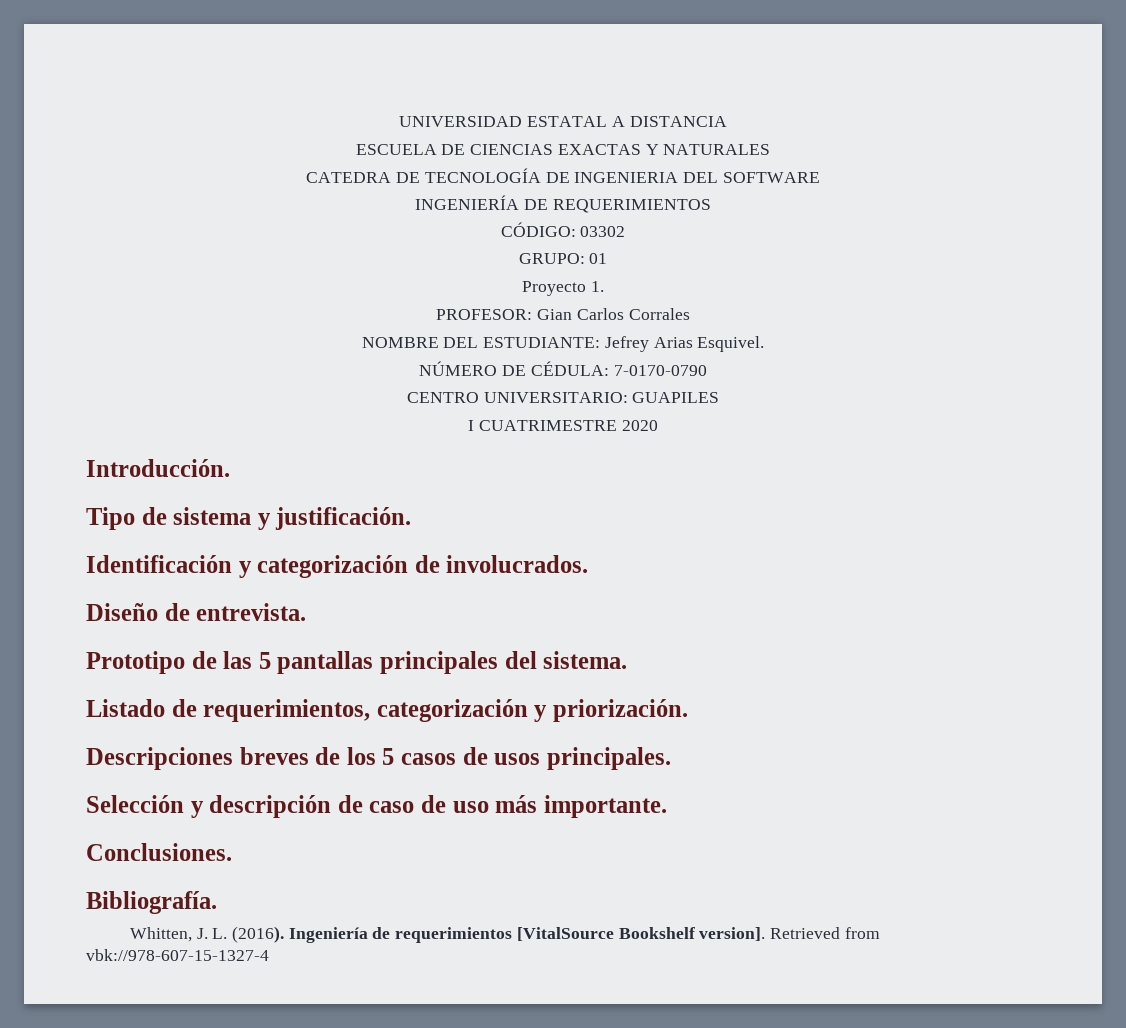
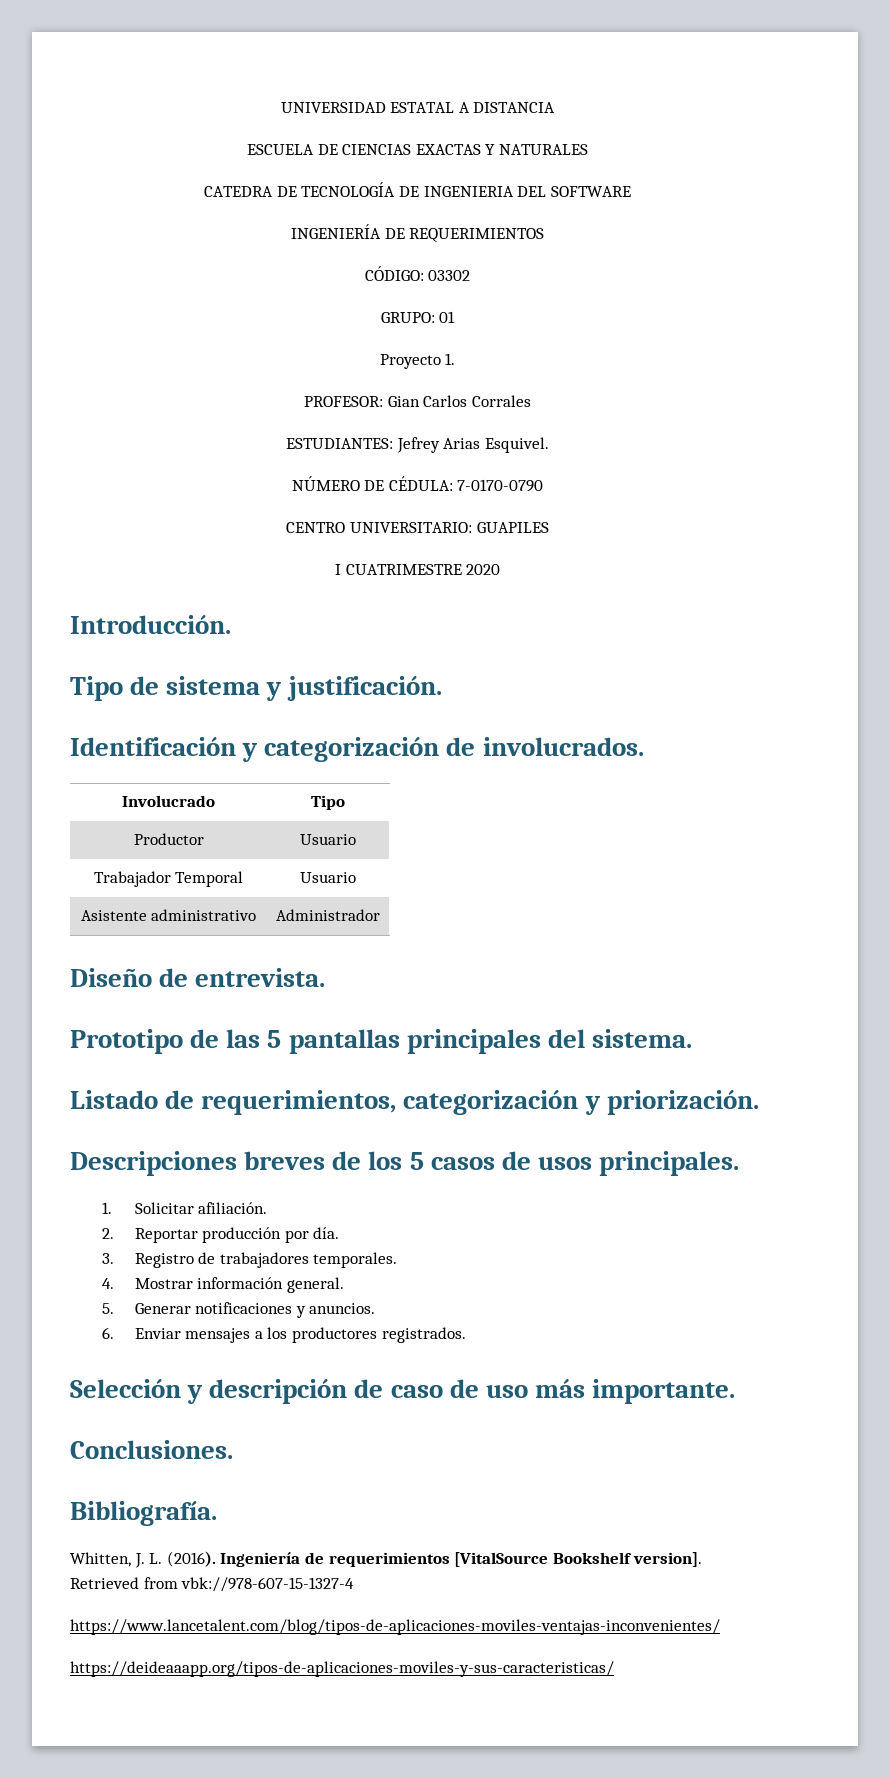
- NOMBRE DEL ESTUDIANTE: Jefrey Arias Esquivel.
+ ESTUDIANTES: Jefrey Arias Esquivel.
+ Involucrado | Tipo
+ Productor | Usuario
+ Trabajador Temporal | Usuario
+ Asistente administrativo | Administrador
+ 1. Solicitar afiliación.
+ 2. Reportar producción por día.
+ 3. Registro de trabajadores temporales.
+ 4. Mostrar información general.
+ 5. Generar notificaciones y anuncios.
+ 6. Enviar mensajes a los productores registrados.
+ https://www.lancetalent.com/blog/tipos-de-aplicaciones-moviles-ventajas-inconvenientes/
+ https://deideaaapp.org/tipos-de-aplicaciones-moviles-y-sus-caracteristicas/

